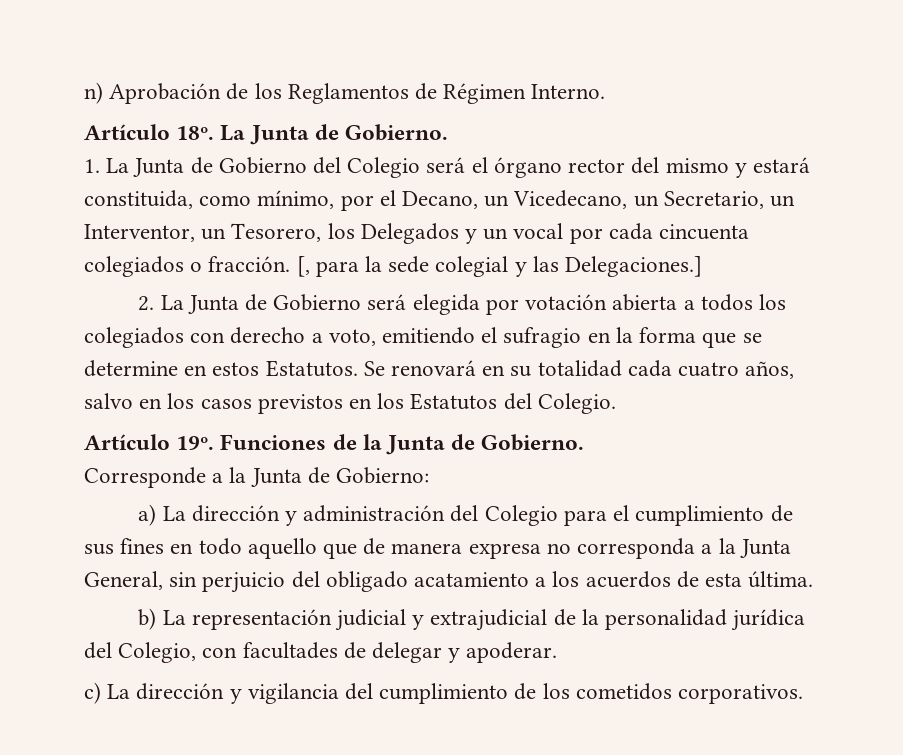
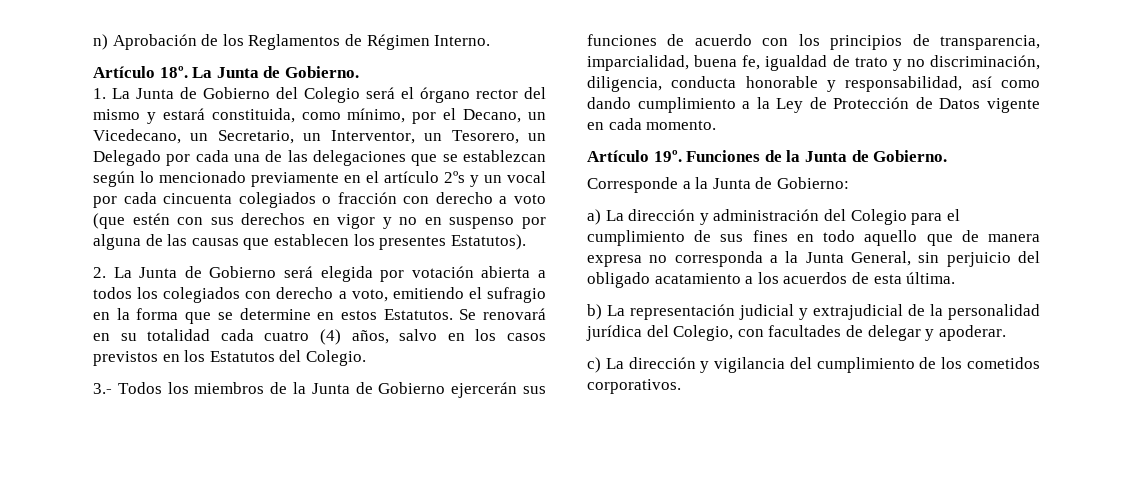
- 1. La Junta de Gobierno del Colegio será el órgano rector del mismo y estará constituida, como mínimo, por el Decano, un Vicedecano, un Secretario, un Interventor, un Tesorero, los Delegados y un vocal por cada cincuenta colegiados o fracción. [, para la sede colegial y las Delegaciones.]
+ 1. La Junta de Gobierno del Colegio será el órgano rector del mismo y estará constituida, como mínimo, por el Decano, un Vicedecano, un Secretario, un Interventor, un Tesorero, un Delegado por cada una de las delegaciones que se establezcan según lo mencionado previamente en el artículo 2ºs y un vocal por cada cincuenta colegiados o fracción con derecho a voto (que estén con sus derechos en vigor y no en suspenso por alguna de las causas que establecen los presentes Estatutos).
- Se renovará en su totalidad cada cuatro años, salvo en los casos previstos en los Estatutos del Colegio.
+ Se renovará en su totalidad cada cuatro (4) años, salvo en los casos previstos en los Estatutos del Colegio.
+ 3.- Todos los miembros de la Junta de Gobierno ejercerán sus funciones de acuerdo con los principios de transparencia, imparcialidad, buena fe, igualdad de trato y no discriminación, diligencia, conducta honorable y responsabilidad, así como dando cumplimiento a la Ley de Protección de Datos vigente en cada momento.

